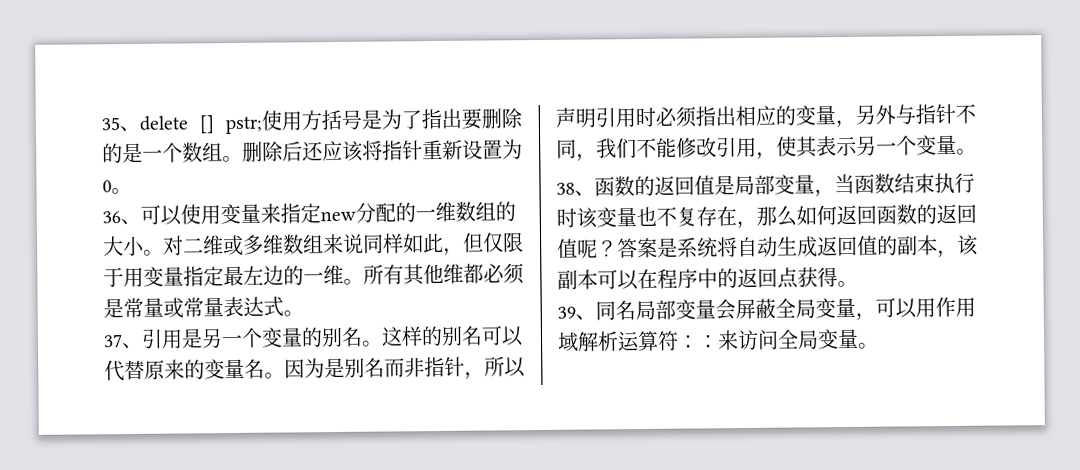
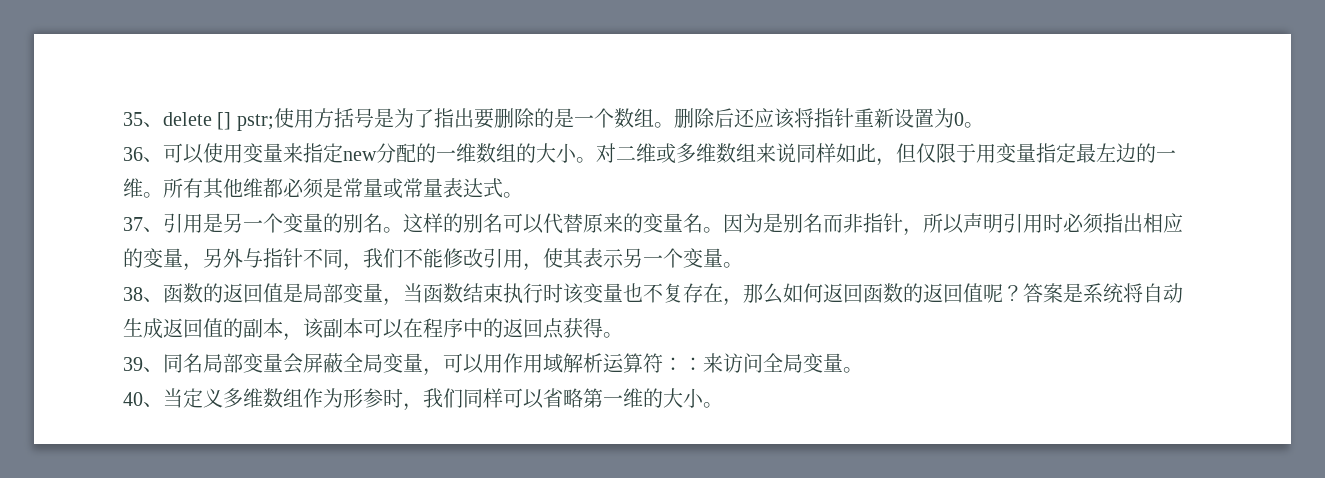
+ 40、当定义多维数组作为形参时，我们同样可以省略第一维的大小。

